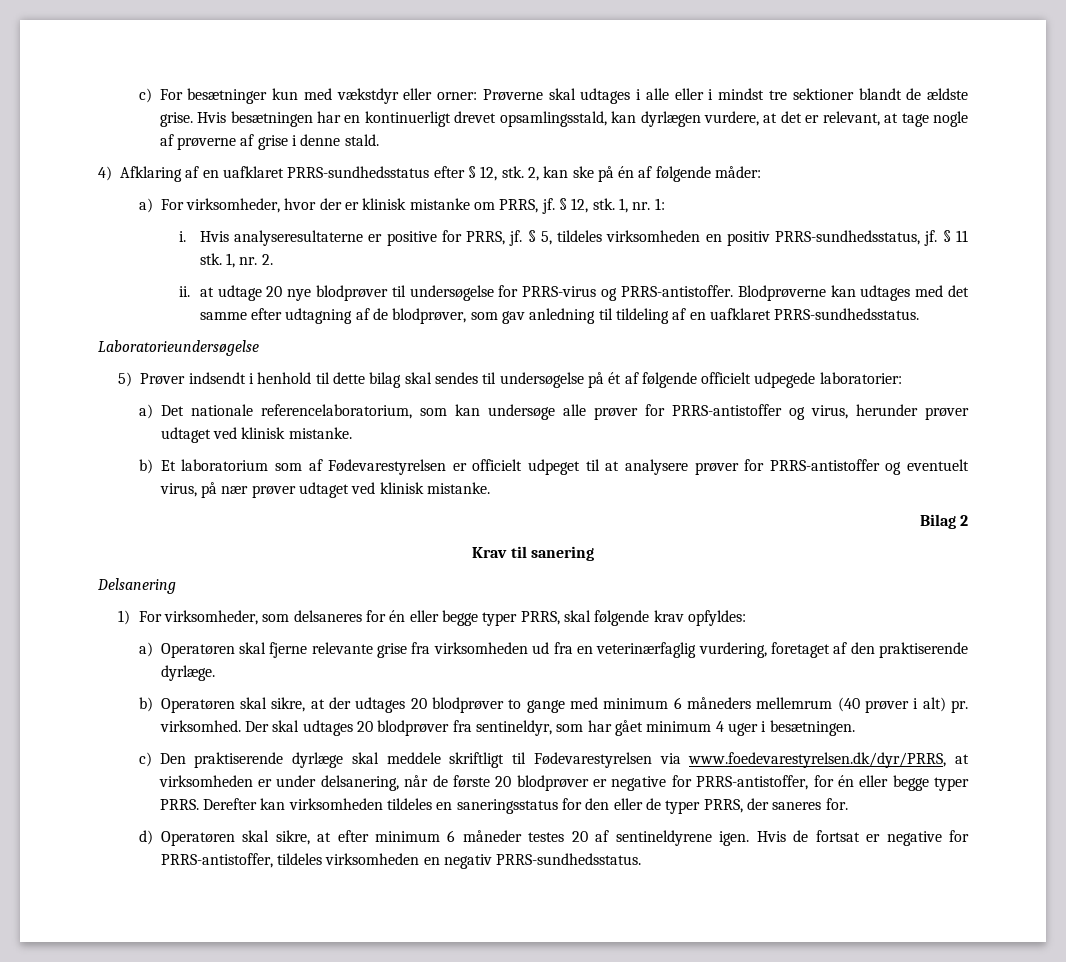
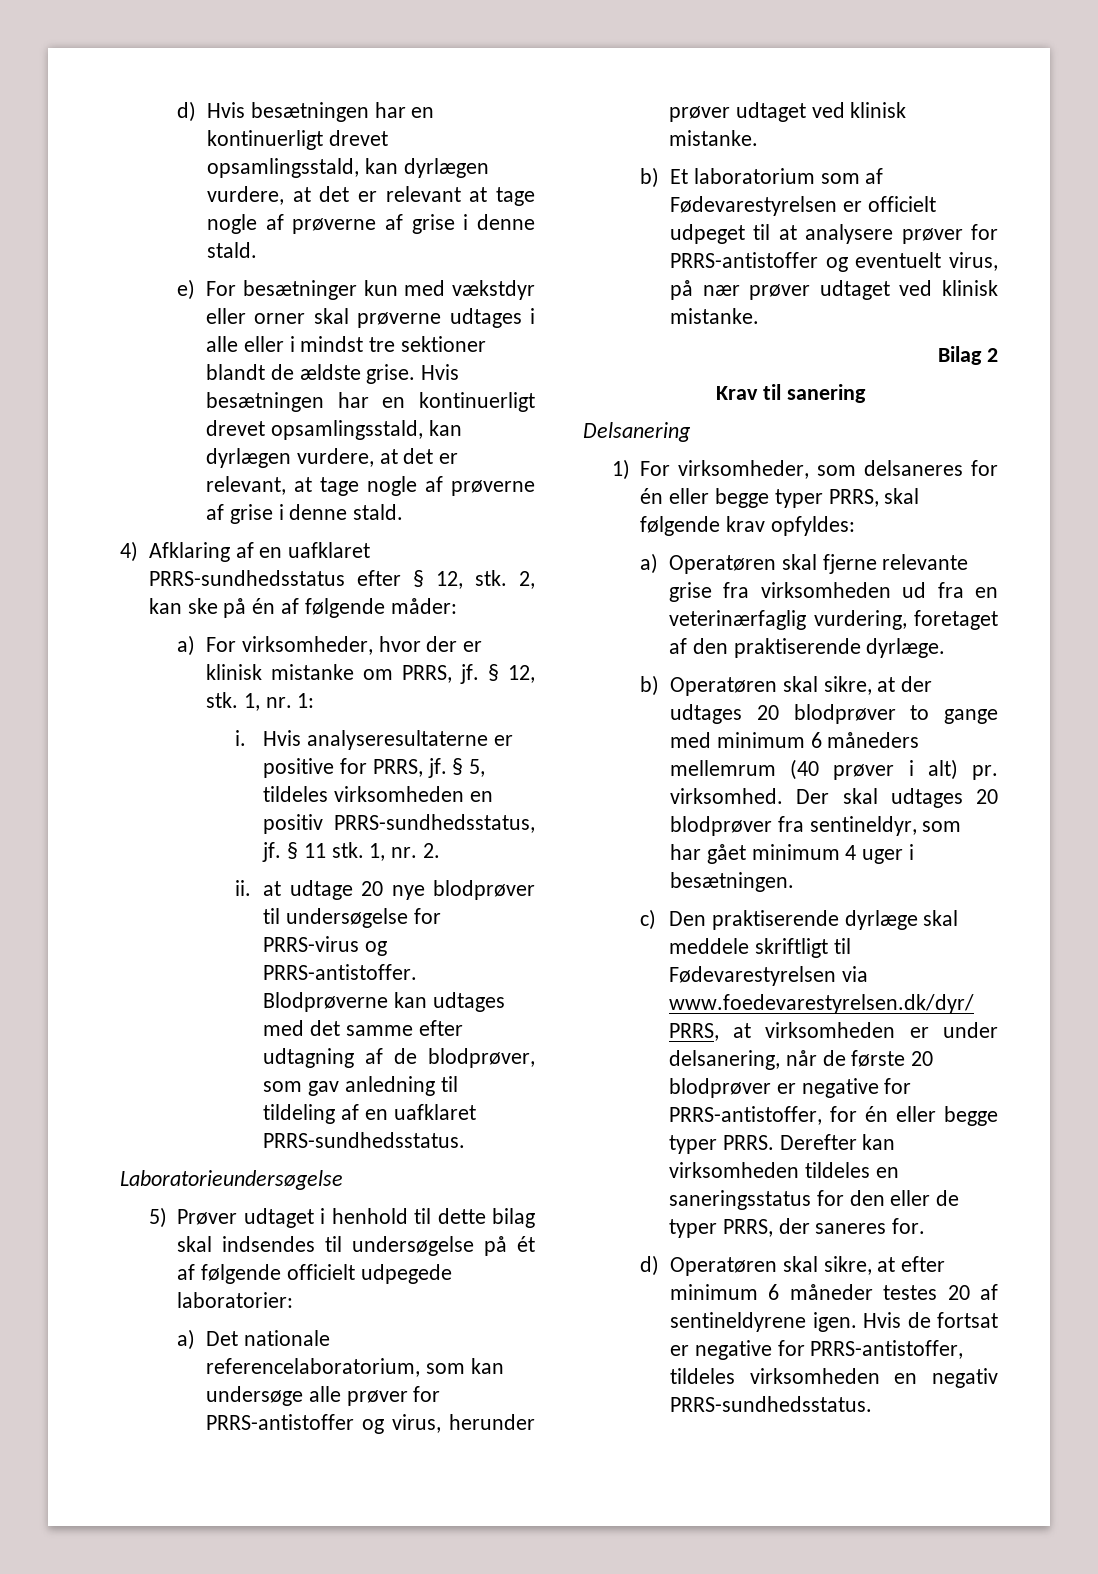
- c) For besætninger kun med vækstdyr eller orner: Prøverne skal udtages i alle eller i mindst tre sektioner blandt de ældste grise.
+ d) Hvis besætningen har en kontinuerligt drevet opsamlingsstald, kan dyrlægen vurdere, at det er relevant at tage nogle af prøverne af grise i denne stald.
+ e) For besætninger kun med vækstdyr eller orner skal prøverne udtages i alle eller i mindst tre sektioner blandt de ældste grise.
- 5) Prøver indsendt i henhold til dette bilag skal sendes til undersøgelse på ét af følgende officielt udpegede laboratorier:
+ 5) Prøver udtaget i henhold til dette bilag skal indsendes til undersøgelse på ét af følgende officielt udpegede laboratorier:

